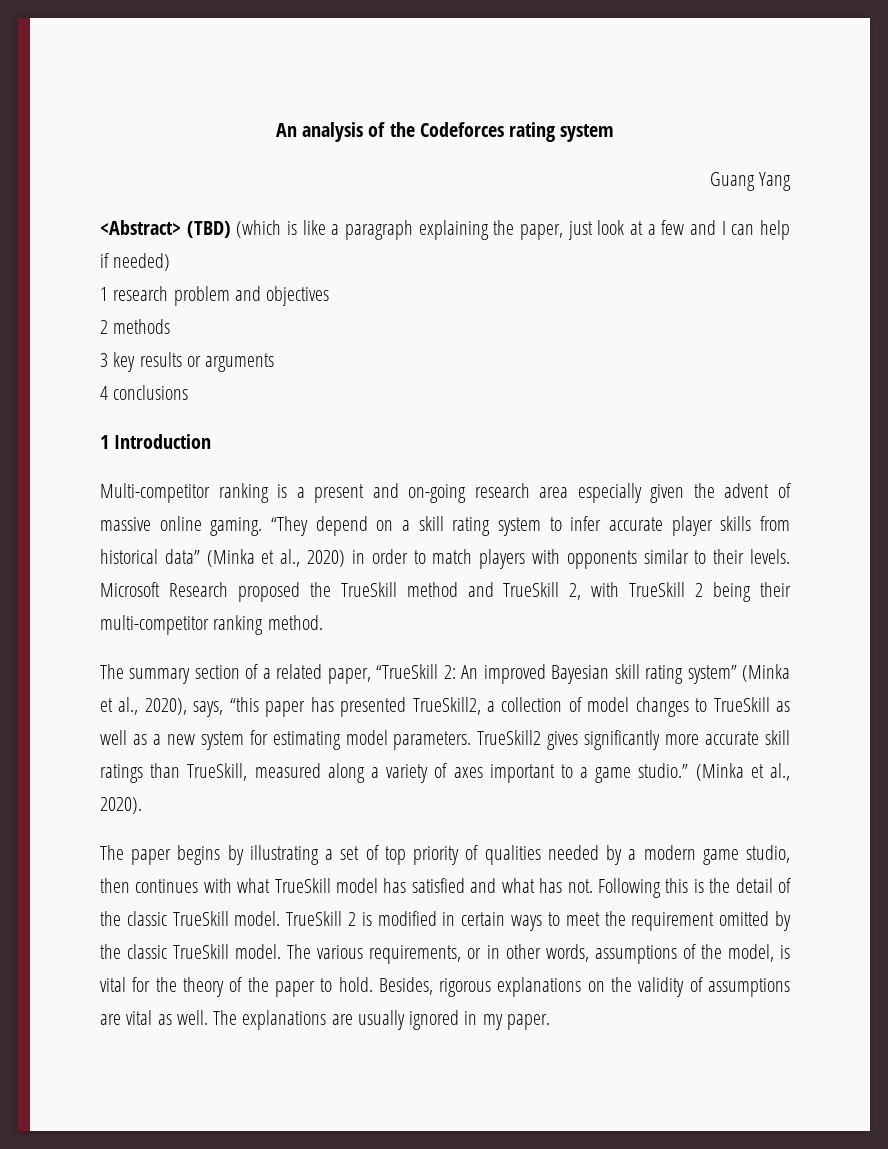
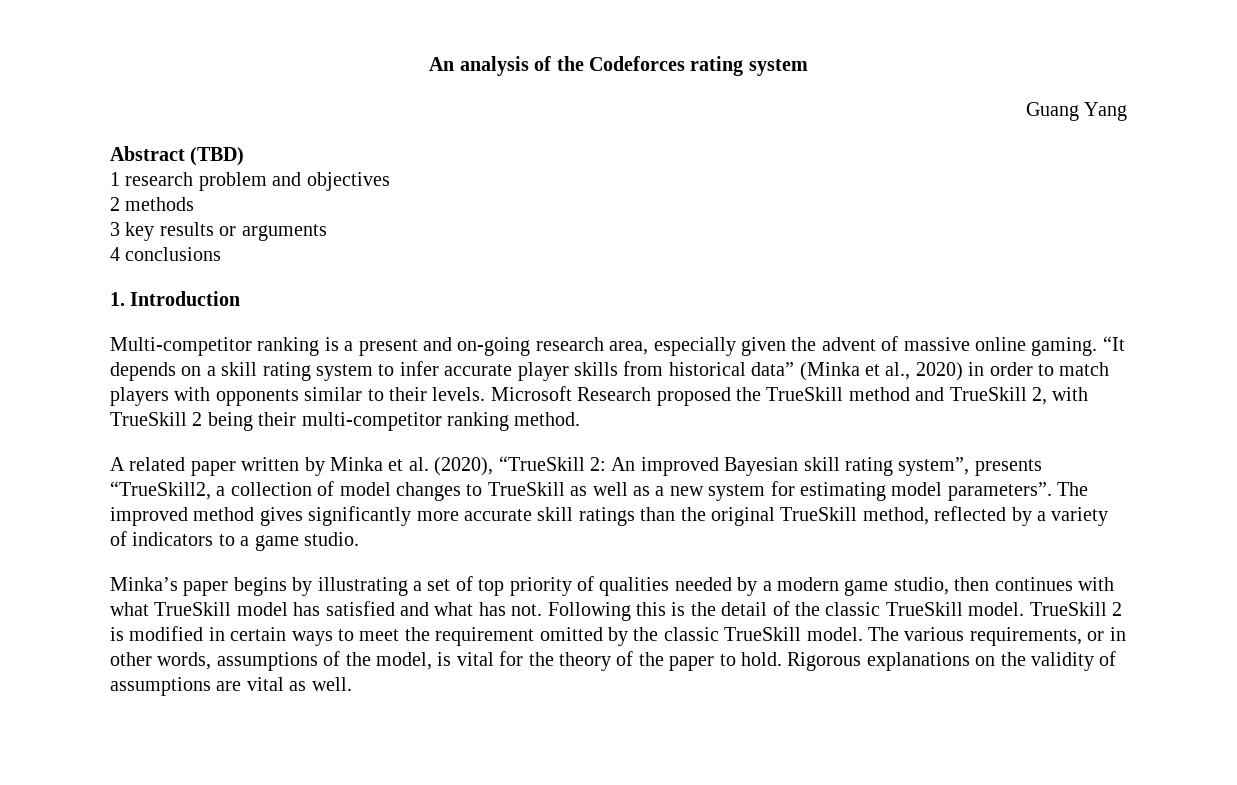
- <Abstract> (TBD) (which is like a paragraph explaining the paper, just look at a few and I can help if needed)
+ Abstract (TBD)
- 1 Introduction
+ 1. Introduction
- Multi-competitor ranking is a present and on-going research area especially given the advent of massive online gaming.
+ Multi-competitor ranking is a present and on-going research area, especially given the advent of massive online gaming.
- “They depend on a skill rating system to infer accurate player skills from historical data” (Minka et al., 2020) in order to match players with opponents similar to their levels.
+ “It depends on a skill rating system to infer accurate player skills from historical data” (Minka et al., 2020) in order to match players with opponents similar to their levels.
- The summary section of a related paper, “TrueSkill 2:
+ A related paper written by Minka et al. (2020), “TrueSkill 2:
- An improved Bayesian skill rating system” (Minka et al., 2020), says, “this paper has presented TrueSkill2, a collection of model changes to TrueSkill as well as a new system for estimating model parameters. TrueSkill2 gives significantly more accurate skill ratings than TrueSkill, measured along a variety of axes important to a game studio.” (Minka et al., 2020).
- The paper begins by illustrating a set of top priority of qualities needed by a modern game studio, then continues with what TrueSkill model has satisfied and what has not.
+ An improved Bayesian skill rating system”, presents “TrueSkill2, a collection of model changes to TrueSkill as well as a new system for estimating model parameters”. The improved method gives significantly more accurate skill ratings than the original TrueSkill method, reflected by a variety of indicators to a game studio.
+ Minka’s paper begins by illustrating a set of top priority of qualities needed by a modern game studio, then continues with what TrueSkill model has satisfied and what has not.
- Besides, rigorous explanations on the validity of assumptions are vital as well. The explanations are usually ignored in my paper.
+ Rigorous explanations on the validity of assumptions are vital as well.

